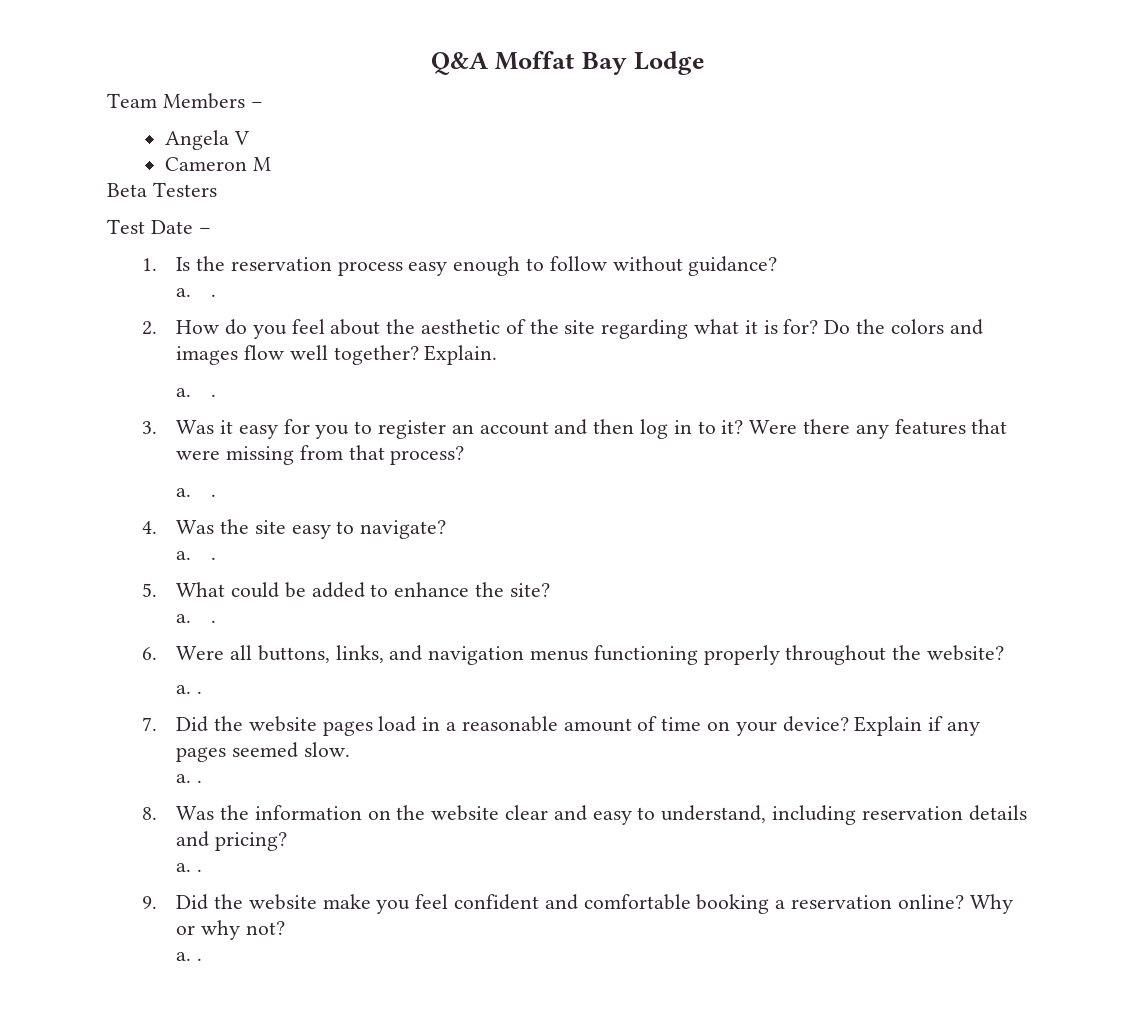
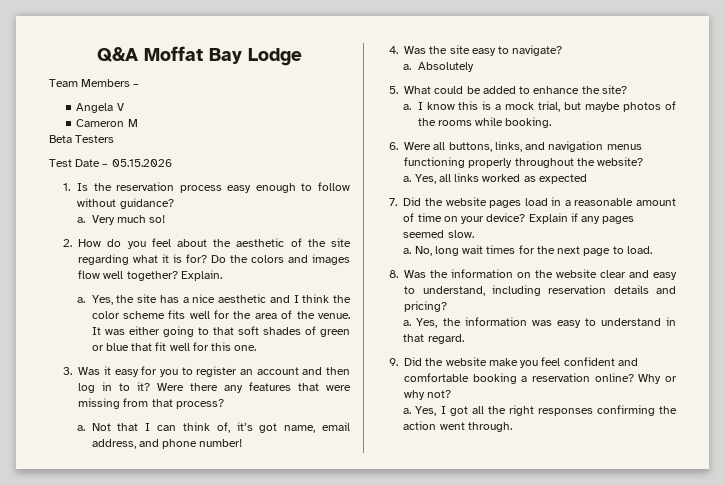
- Test Date –
+ Test Date – 05.15.2026
  1. Is the reservation process easy enough to follow without guidance?
- a. .
+ a. Very much so!
  Explain.
- a. .
+ a. Yes, the site has a nice aesthetic and I think the color scheme fits well for the area of the venue. It was either going to that soft shades of green or blue that fit well for this one.
  Were there any features that were missing from that process?
- a. .
+ a. Not that I can think of, it’s got name, email address, and phone number!
  4. Was the site easy to navigate?
- a. .
+ a. Absolutely
  5. What could be added to enhance the site?
- a. .
+ a. I know this is a mock trial, but maybe photos of the rooms while booking.
  6. Were all buttons, links, and navigation menus functioning properly throughout the website?
- a. .
+ a. Yes, all links worked as expected
  Explain if any pages seemed slow.
- a. .
+ a. No, long wait times for the next page to load.
  8. Was the information on the website clear and easy to understand, including reservation details and pricing?
- a. .
+ a. Yes, the information was easy to understand in that regard.
  Why or why not?
- a. .
+ a. Yes, I got all the right responses confirming the action went through.

